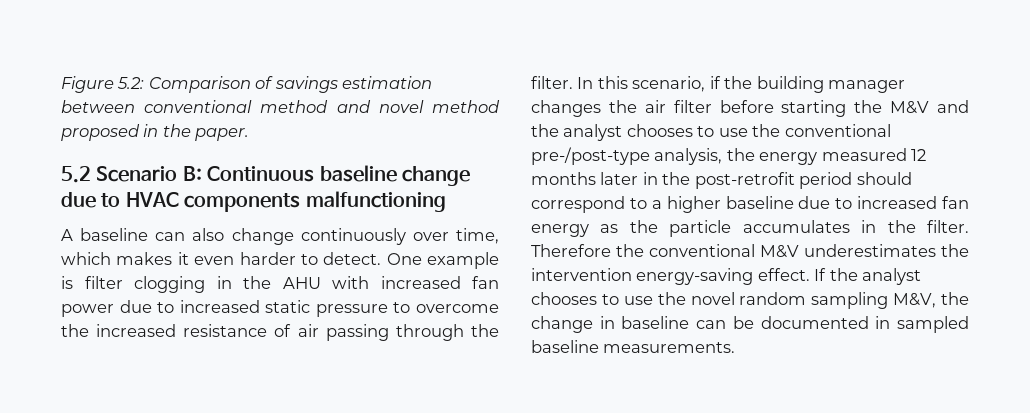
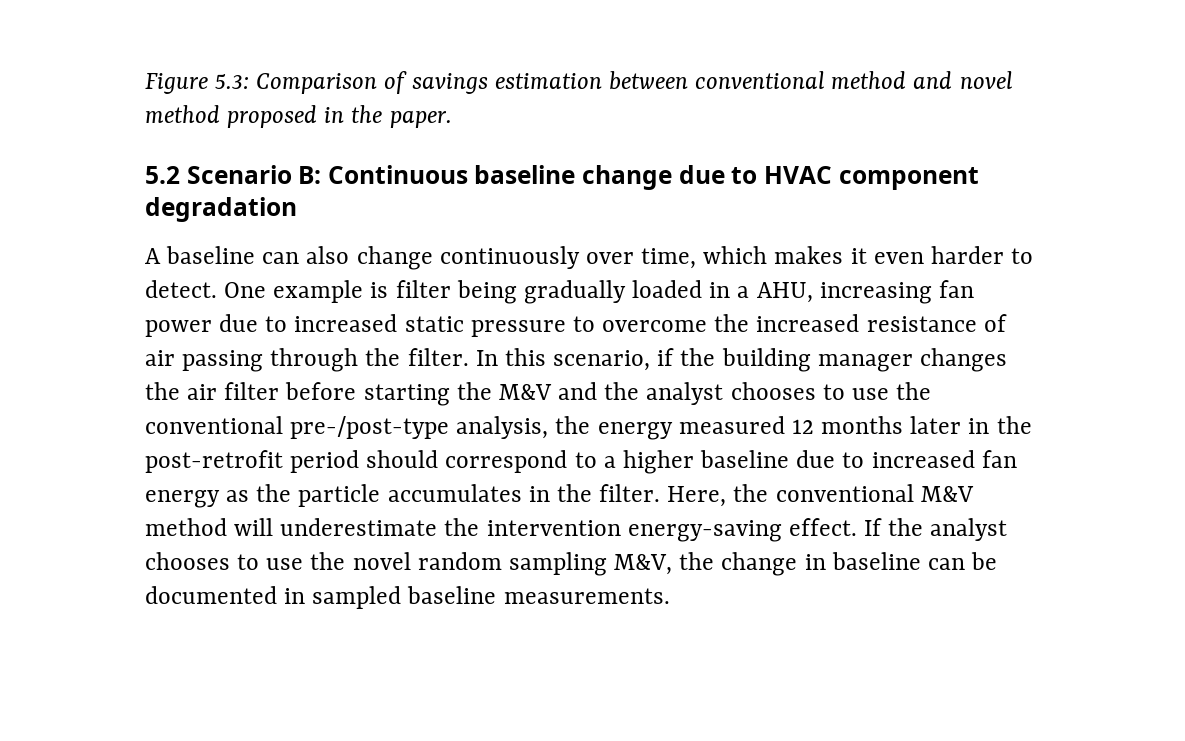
- Figure 5.2: Comparison of savings estimation between conventional method and novel method proposed in the paper.
+ Figure 5.3: Comparison of savings estimation between conventional method and novel method proposed in the paper.
- 5.2 Scenario B: Continuous baseline change due to HVAC components malfunctioning
+ 5.2 Scenario B: Continuous baseline change due to HVAC component degradation
- One example is filter clogging in the AHU with increased fan power due to increased static pressure to overcome the increased resistance of air passing through the filter.
+ One example is filter being gradually loaded in a AHU, increasing fan power due to increased static pressure to overcome the increased resistance of air passing through the filter.
- Therefore the conventional M&V underestimates the intervention energy-saving effect.
+ Here, the conventional M&V method will underestimate the intervention energy-saving effect.

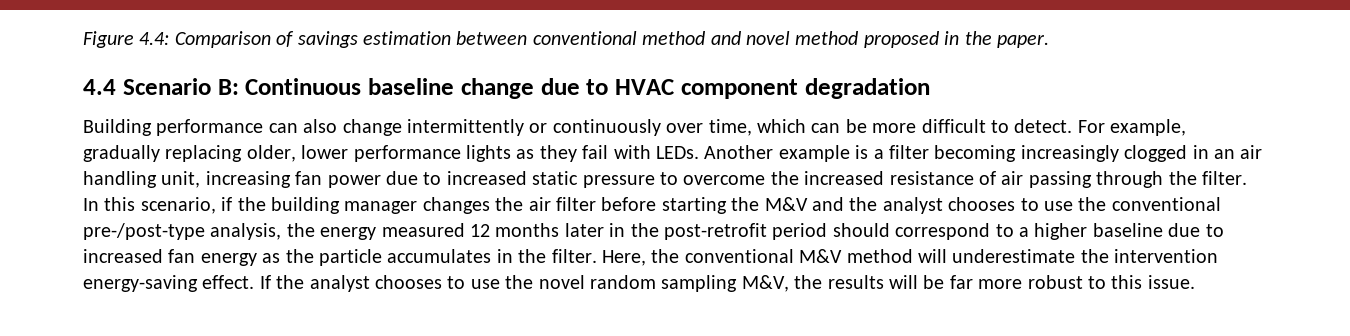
- Figure 5.3: Comparison of savings estimation between conventional method and novel method proposed in the paper.
+ Figure 4.4: Comparison of savings estimation between conventional method and novel method proposed in the paper.
- 5.2 Scenario B: Continuous baseline change due to HVAC component degradation
+ 4.4 Scenario B: Continuous baseline change due to HVAC component degradation
- A baseline can also change continuously over time, which makes it even harder to detect. One example is filter being gradually loaded in a AHU, increasing fan power due to increased static pressure to overcome the increased resistance of air passing through the filter.
+ Building performance can also change intermittently or continuously over time, which can be more difficult to detect. For example, gradually replacing older, lower performance lights as they fail with LEDs. Another example is a filter becoming increasingly clogged in an air handling unit, increasing fan power due to increased static pressure to overcome the increased resistance of air passing through the filter.
- If the analyst chooses to use the novel random sampling M&V, the change in baseline can be documented in sampled baseline measurements.
+ If the analyst chooses to use the novel random sampling M&V, the results will be far more robust to this issue.

